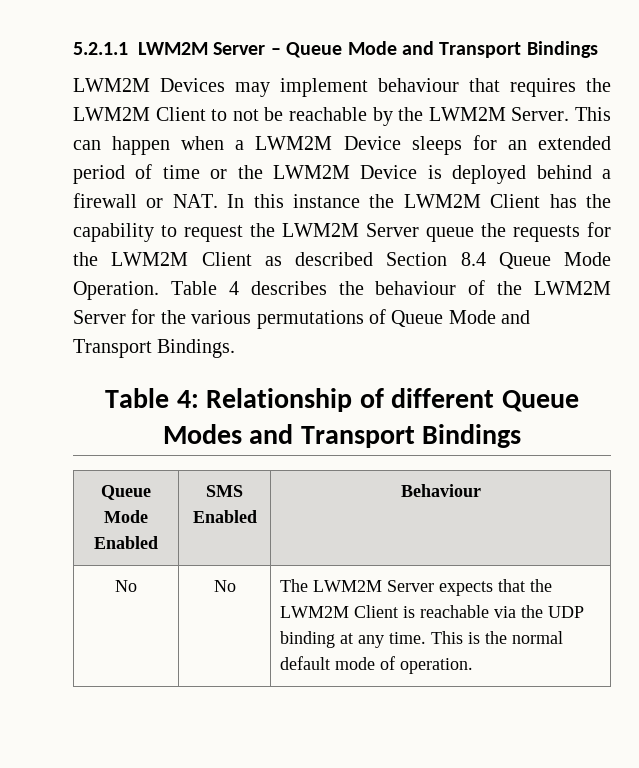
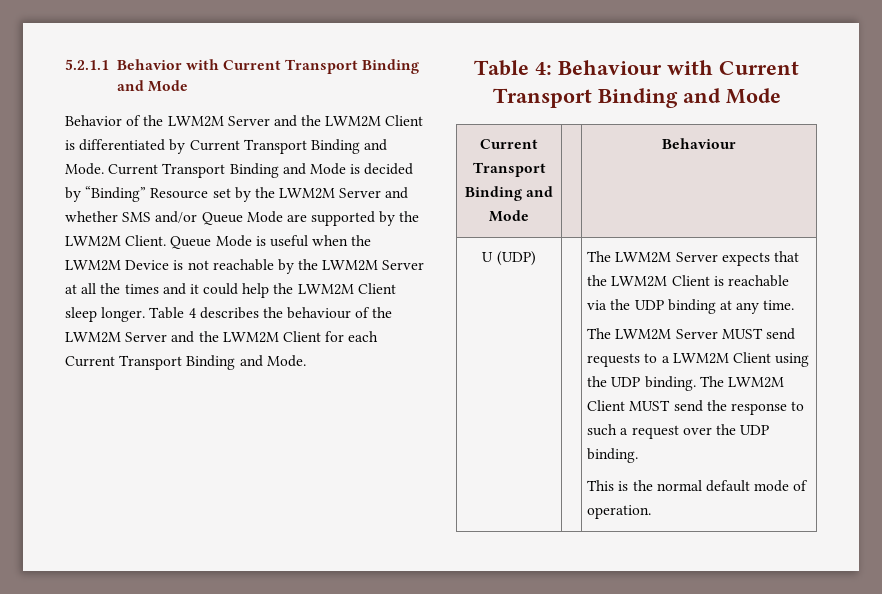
- 5.2.1.1 LWM2M Server – Queue Mode and Transport Bindings
- LWM2M Devices may implement behaviour that requires the LWM2M Client to not be reachable by the LWM2M Server. This can happen when a LWM2M Device sleeps for an extended period of time or the LWM2M Device is deployed behind a firewall or NAT. In this instance the LWM2M Client has the capability to request the LWM2M Server queue the requests for the LWM2M Client as described Section 8.4 Queue Mode Operation.
+ 5.2.1.1 Behavior with Current Transport Binding and Mode
+ Behavior of the LWM2M Server and the LWM2M Client is differentiated by Current Transport Binding and Mode. Current Transport Binding and Mode is decided by “Binding” Resource set by the LWM2M Server and whether SMS and/or Queue Mode are supported by the LWM2M Client. Queue Mode is useful when the LWM2M Device is not reachable by the LWM2M Server at all the times and it could help the LWM2M Client sleep longer.
- Table 4 describes the behaviour of the LWM2M Server for the various permutations of Queue Mode and Transport Bindings.
- Table 4: Relationship of different Queue Modes and Transport Bindings
- Queue Mode Enabled | SMS Enabled | Behaviour
+ Table 4 describes the behaviour of the LWM2M Server and the LWM2M Client for each Current Transport Binding and Mode.
+ Table 4: Behaviour with Current Transport Binding and Mode
+ Current Transport Binding and Mode | | Behaviour
- No | No
+ U (UDP)
- The LWM2M Server expects that the LWM2M Client is reachable via the UDP binding at any time. This is the normal default mode of operation.
+ The LWM2M Server expects that the LWM2M Client is reachable via the UDP binding at any time.
+ The LWM2M Server MUST send requests to a LWM2M Client using the UDP binding. The LWM2M Client MUST send the response to such a request over the UDP binding.
+ This is the normal default mode of operation.

